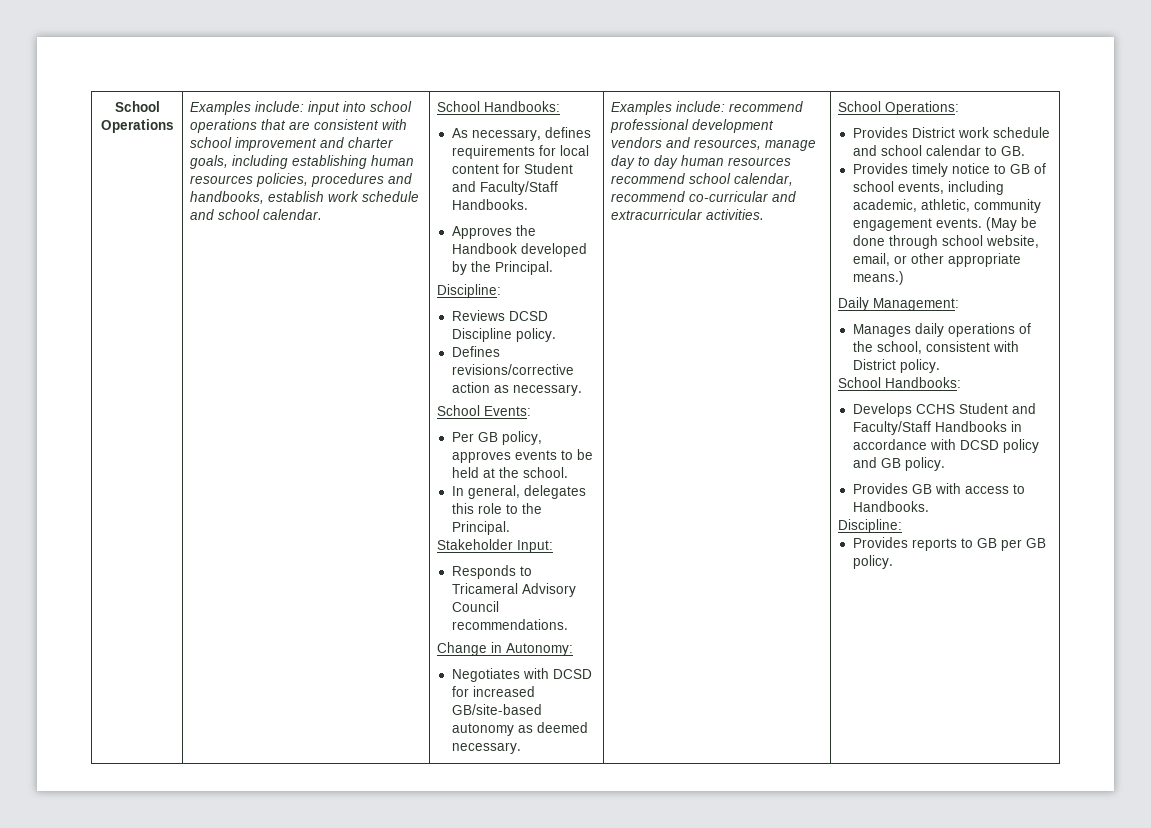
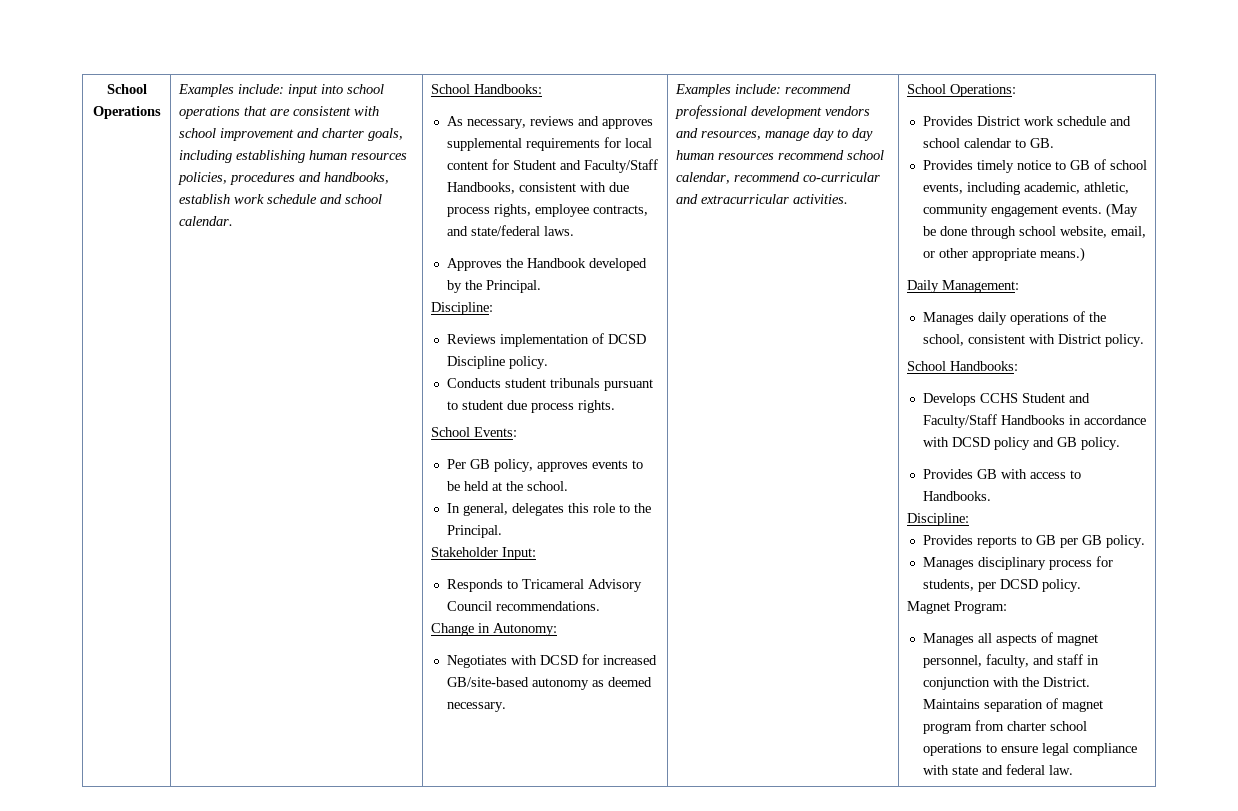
- As necessary, defines requirements for local content for Student and Faculty/Staff Handbooks.
+ As necessary, reviews and approves supplemental requirements for local content for Student and Faculty/Staff Handbooks, consistent with due process rights, employee contracts, and state/federal laws.
- Reviews DCSD Discipline policy.
+ Reviews implementation of DCSD Discipline policy.
- Defines revisions/corrective action as necessary.
+ Conducts student tribunals pursuant to student due process rights.
+ Manages disciplinary process for students, per DCSD policy.
+ Magnet Program:
+ Manages all aspects of magnet personnel, faculty, and staff in conjunction with the District. Maintains separation of magnet program from charter school operations to ensure legal compliance with state and federal law.

